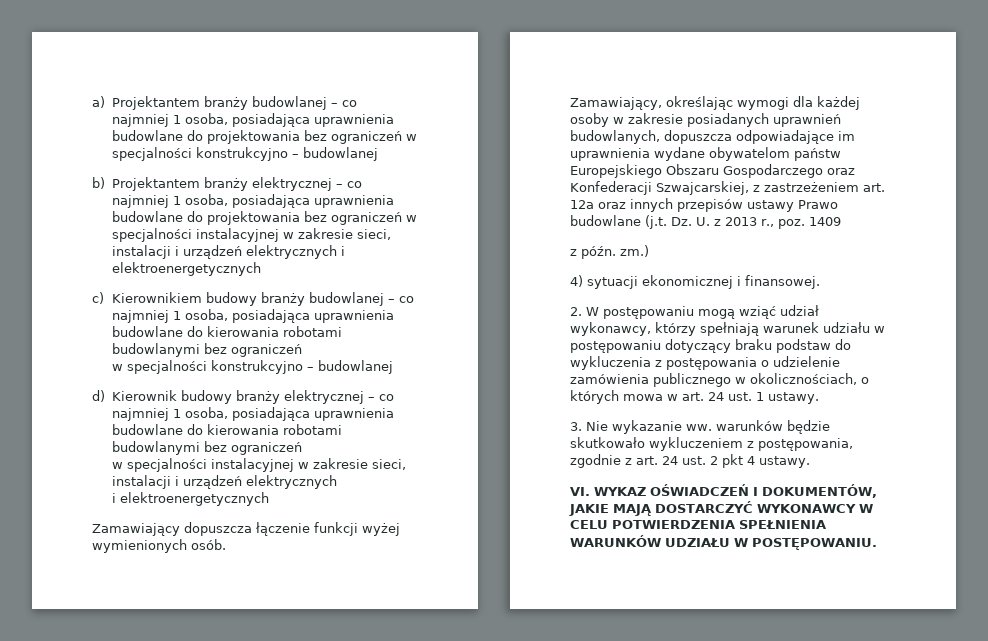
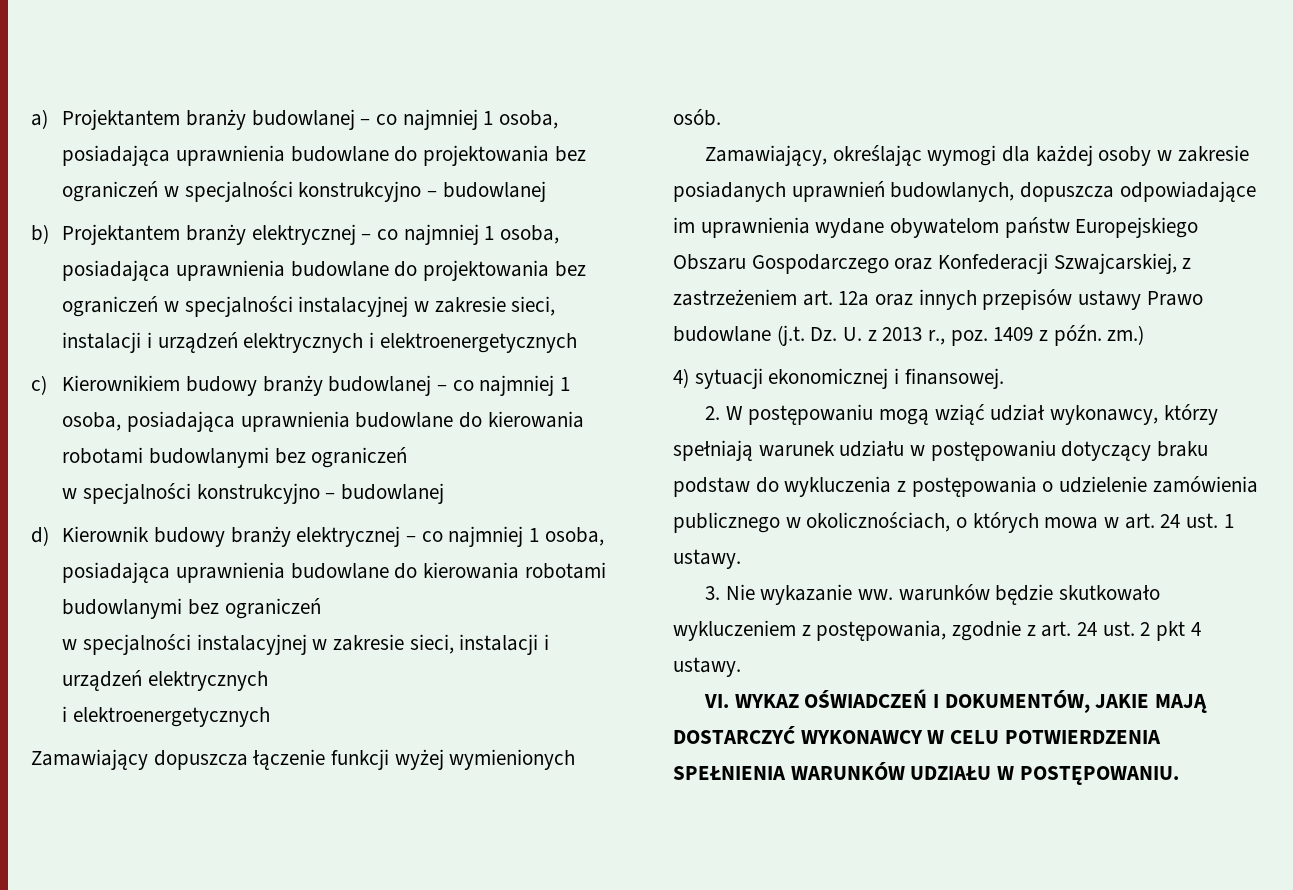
- Zamawiający, określając wymogi dla każdej osoby w zakresie posiadanych uprawnień budowlanych, dopuszcza odpowiadające im uprawnienia wydane obywatelom państw Europejskiego Obszaru Gospodarczego oraz Konfederacji Szwajcarskiej, z zastrzeżeniem art. 12a oraz innych przepisów ustawy Prawo budowlane (j.t. Dz. U. z 2013 r., poz. 1409
- z późn. zm.)
+ Zamawiający, określając wymogi dla każdej osoby w zakresie posiadanych uprawnień budowlanych, dopuszcza odpowiadające im uprawnienia wydane obywatelom państw Europejskiego Obszaru Gospodarczego oraz Konfederacji Szwajcarskiej, z zastrzeżeniem art. 12a oraz innych przepisów ustawy Prawo budowlane (j.t. Dz. U. z 2013 r., poz. 1409 z późn. zm.)

